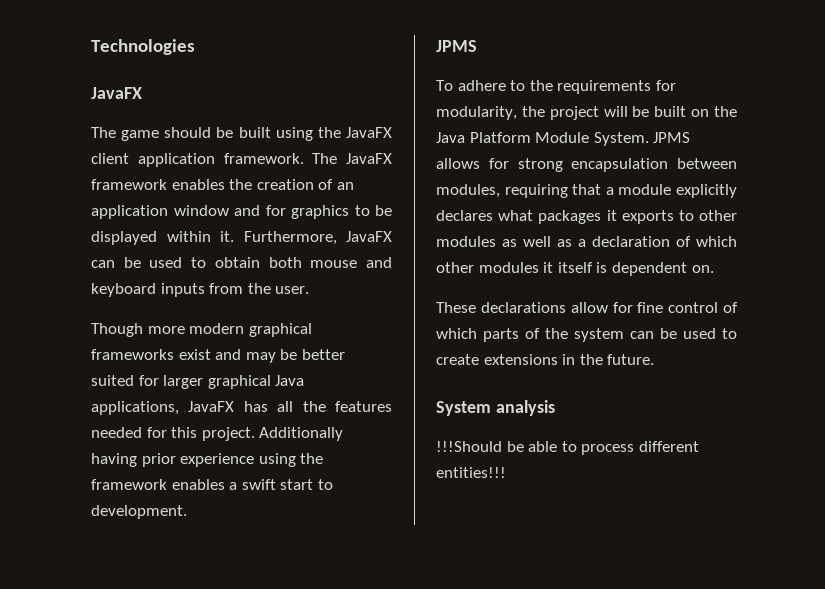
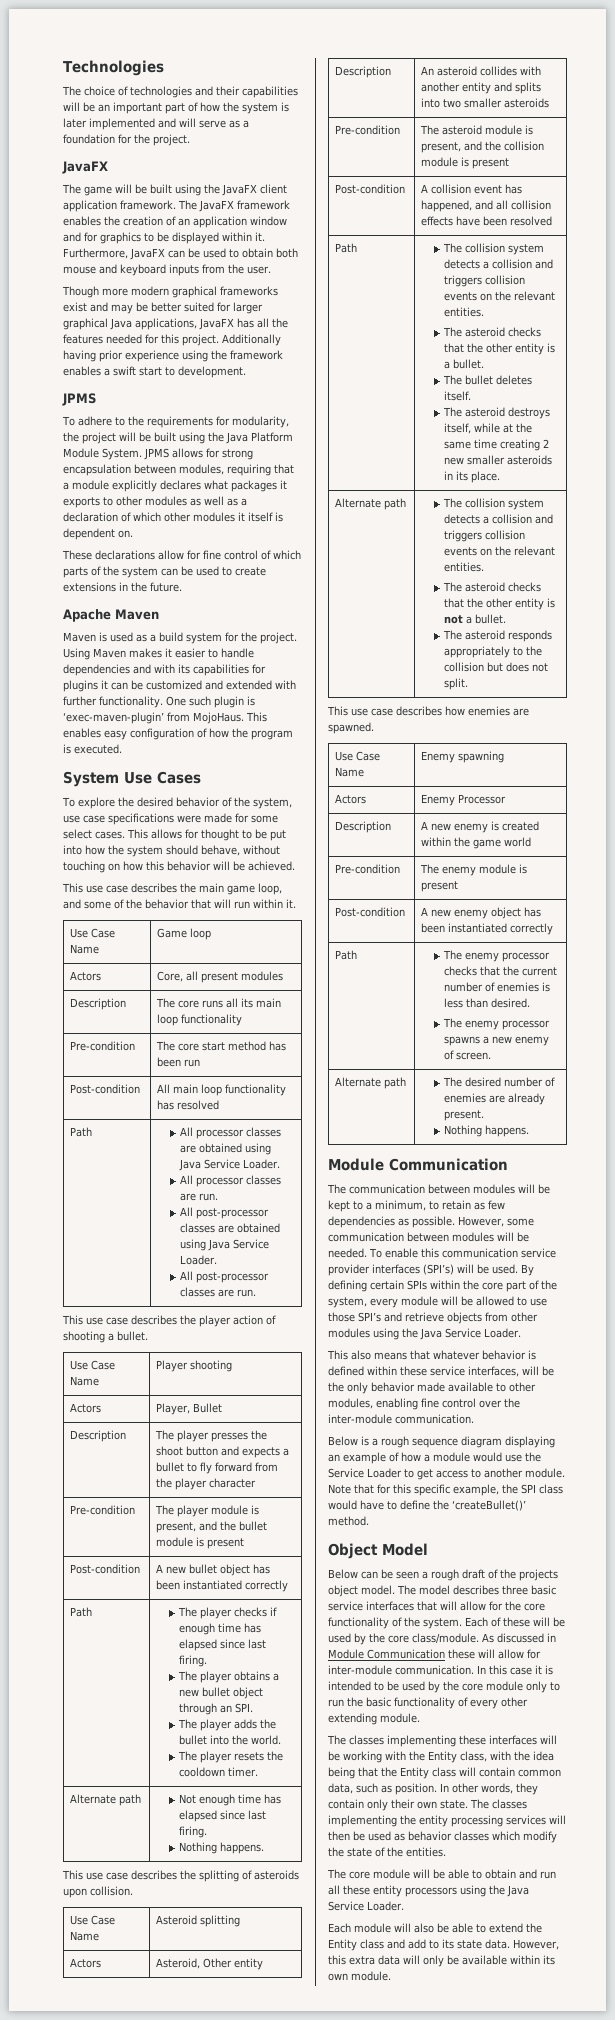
+ The choice of technologies and their capabilities will be an important part of how the system is later implemented and will serve as a foundation for the project.
- The game should be built using the JavaFX client application framework.
+ The game will be built using the JavaFX client application framework.
- To adhere to the requirements for modularity, the project will be built on the Java Platform Module System.
+ To adhere to the requirements for modularity, the project will be built using the Java Platform Module System.
- System analysis
- !!!Should be able to process different entities!!!
+ Apache Maven
+ Maven is used as a build system for the project. Using Maven makes it easier to handle dependencies and with its capabilities for plugins it can be customized and extended with further functionality. One such plugin is ‘exec-maven-plugin’ from MojoHaus. This enables easy configuration of how the program is executed.
+ System Use Cases
+ To explore the desired behavior of the system, use case specifications were made for some select cases. This allows for thought to be put into how the system should behave, without touching on how this behavior will be achieved.
+ This use case describes the main game loop, and some of the behavior that will run within it.
+ Use Case Name | Game loop
+ Actors | Core, all present modules
+ Description | The core runs all its main loop functionality
+ Pre-condition | The core start method has been run
+ Post-condition | All main loop functionality has resolved
+ Path | All processor classes are obtained using Java Service Loader.
+ All processor classes are run.
+ All post-processor classes are obtained using Java Service Loader.
+ All post-processor classes are run.
+ This use case describes the player action of shooting a bullet.
+ Use Case Name | Player shooting
+ Actors | Player, Bullet
+ Description | The player presses the shoot button and expects a bullet to fly forward from the player character
+ Pre-condition | The player module is present, and the bullet module is present
+ Post-condition | A new bullet object has been instantiated correctly
+ Path | The player checks if enough time has elapsed since last firing.
+ The player obtains a new bullet object through an SPI.
+ The player adds the bullet into the world.
+ The player resets the cooldown timer.
+ Alternate path | Not enough time has elapsed since last firing.
+ Nothing happens.
+ This use case describes the splitting of asteroids upon collision.
+ Use Case Name | Asteroid splitting
+ Actors | Asteroid, Other entity
+ Description | An asteroid collides with another entity and splits into two smaller asteroids
+ Pre-condition | The asteroid module is present, and the collision module is present
+ Post-condition | A collision event has happened, and all collision effects have been resolved
+ Path | The collision system detects a collision and triggers collision events on the relevant entities.
+ The asteroid checks that the other entity is a bullet.
+ The bullet deletes itself.
+ The asteroid destroys itself, while at the same time creating 2 new smaller asteroids in its place.
+ Alternate path | The collision system detects a collision and triggers collision events on the relevant entities.
+ The asteroid checks that the other entity is not a bullet.
+ The asteroid responds appropriately to the collision but does not split.
+ This use case describes how enemies are spawned.
+ Use Case Name | Enemy spawning
+ Actors | Enemy Processor
+ Description | A new enemy is created within the game world
+ Pre-condition | The enemy module is present
+ Post-condition | A new enemy object has been instantiated correctly
+ Path | The enemy processor checks that the current number of enemies is less than desired.
+ The enemy processor spawns a new enemy of screen.
+ Alternate path | The desired number of enemies are already present.
+ Nothing happens.
+ Module Communication
+ The communication between modules will be kept to a minimum, to retain as few dependencies as possible. However, some communication between modules will be needed. To enable this communication service provider interfaces (SPI’s) will be used. By defining certain SPIs within the core part of the system, every module will be allowed to use those SPI’s and retrieve objects from other modules using the Java Service Loader.
+ This also means that whatever behavior is defined within these service interfaces, will be the only behavior made available to other modules, enabling fine control over the inter-module communication.
+ Below is a rough sequence diagram displaying an example of how a module would use the Service Loader to get access to another module. Note that for this specific example, the SPI class would have to define the ‘createBullet()’ method.
+ Object Model
+ Below can be seen a rough draft of the projects object model. The model describes three basic service interfaces that will allow for the core functionality of the system. Each of these will be used by the core class/module. As discussed in Module Communication these will allow for inter-module communication. In this case it is intended to be used by the core module only to run the basic functionality of every other extending module.
+ The classes implementing these interfaces will be working with the Entity class, with the idea being that the Entity class will contain common data, such as position. In other words, they contain only their own state. The classes implementing the entity processing services will then be used as behavior classes which modify the state of the entities.
+ The core module will be able to obtain and run all these entity processors using the Java Service Loader.
+ Each module will also be able to extend the Entity class and add to its state data. However, this extra data will only be available within its own module.

